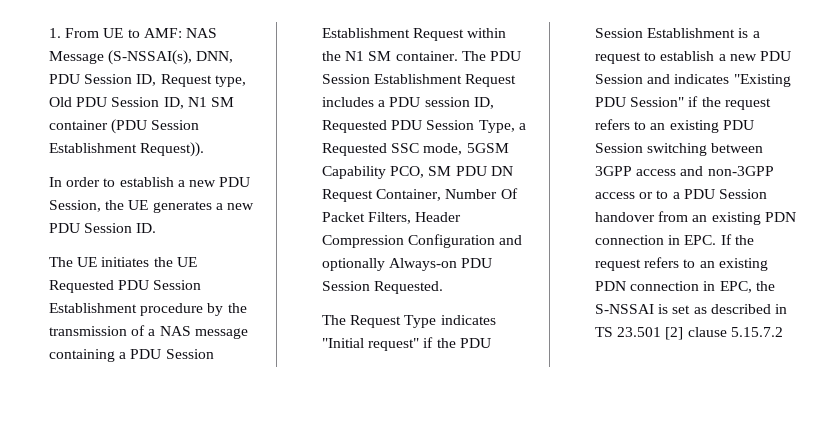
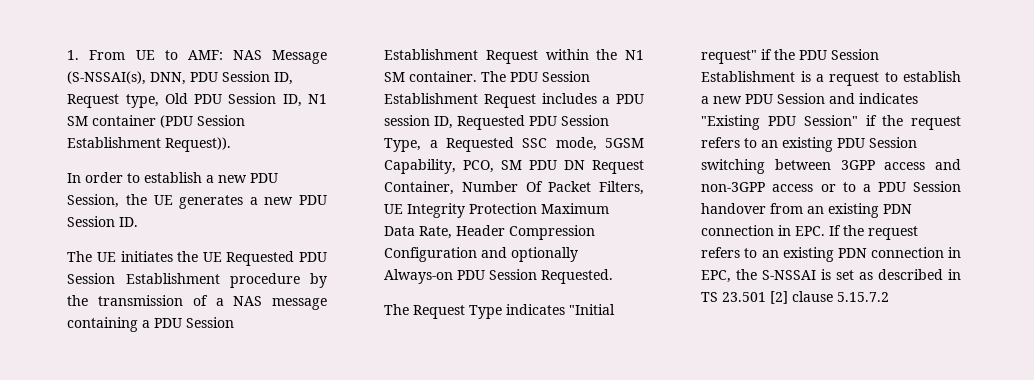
- The PDU Session Establishment Request includes a PDU session ID, Requested PDU Session Type, a Requested SSC mode, 5GSM Capability PCO, SM PDU DN Request Container, Number Of Packet Filters, Header Compression Configuration and optionally Always-on PDU Session Requested.
+ The PDU Session Establishment Request includes a PDU session ID, Requested PDU Session Type, a Requested SSC mode, 5GSM Capability, PCO, SM PDU DN Request Container, Number Of Packet Filters, UE Integrity Protection Maximum Data Rate, Header Compression Configuration and optionally Always-on PDU Session Requested.

